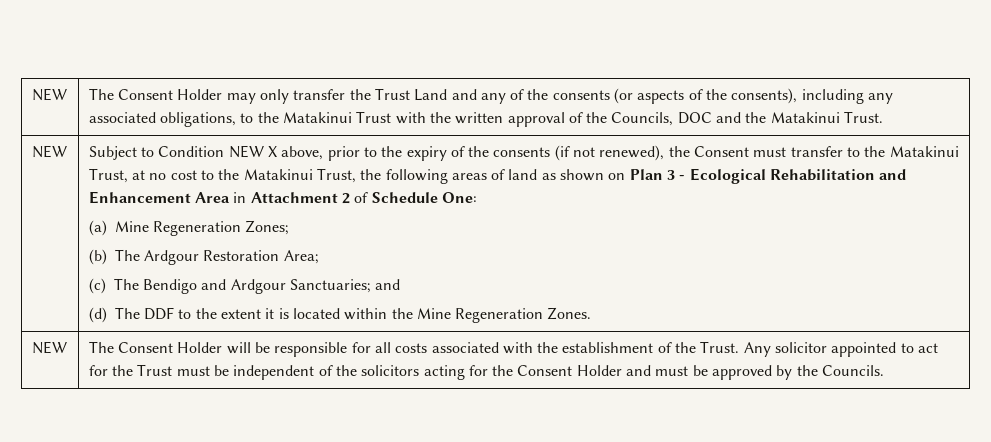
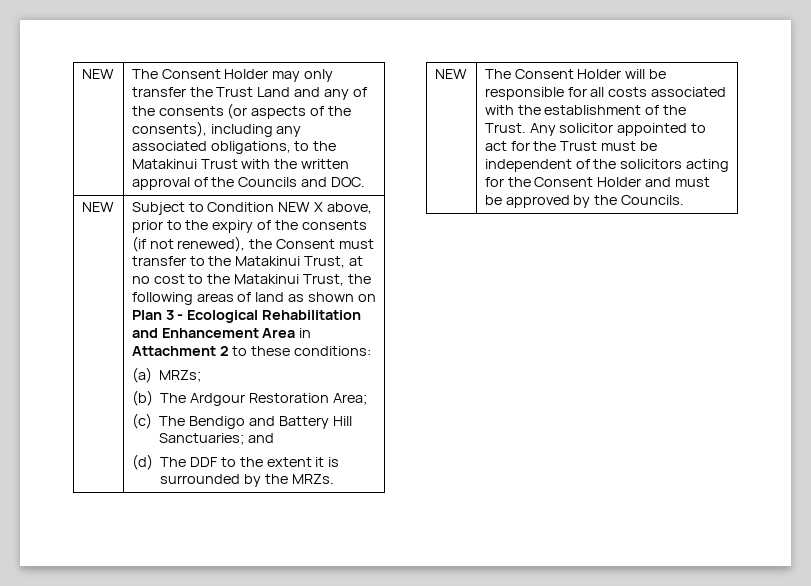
- NEW | The Consent Holder may only transfer the Trust Land and any of the consents (or aspects of the consents), including any associated obligations, to the Matakinui Trust with the written approval of the Councils, DOC and the Matakinui Trust.
+ NEW | The Consent Holder may only transfer the Trust Land and any of the consents (or aspects of the consents), including any associated obligations, to the Matakinui Trust with the written approval of the Councils and DOC.
- Subject to Condition NEW X above, prior to the expiry of the consents (if not renewed), the Consent must transfer to the Matakinui Trust, at no cost to the Matakinui Trust, the following areas of land as shown on Plan 3 - Ecological Rehabilitation and Enhancement Area in Attachment 2 of Schedule One:
- (a) Mine Regeneration Zones;
+ Subject to Condition NEW X above, prior to the expiry of the consents (if not renewed), the Consent must transfer to the Matakinui Trust, at no cost to the Matakinui Trust, the following areas of land as shown on Plan 3 - Ecological Rehabilitation and Enhancement Area in Attachment 2 to these conditions:
+ (a) MRZs;
- (c) The Bendigo and Ardgour Sanctuaries; and
+ (c) The Bendigo and Battery Hill Sanctuaries; and
- (d) The DDF to the extent it is located within the Mine Regeneration Zones.
+ (d) The DDF to the extent it is surrounded by the MRZs.

